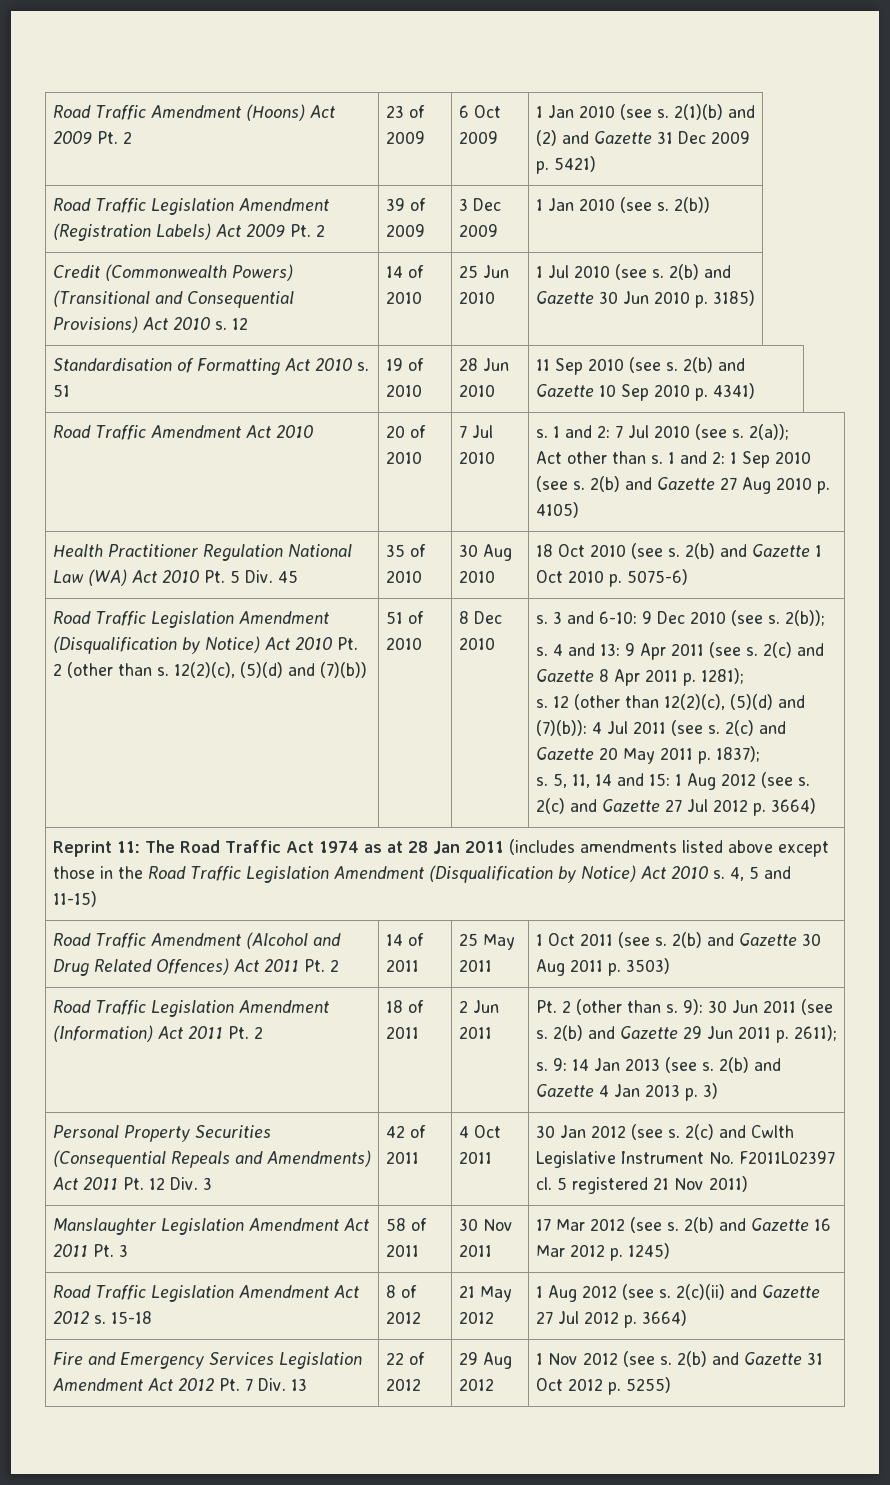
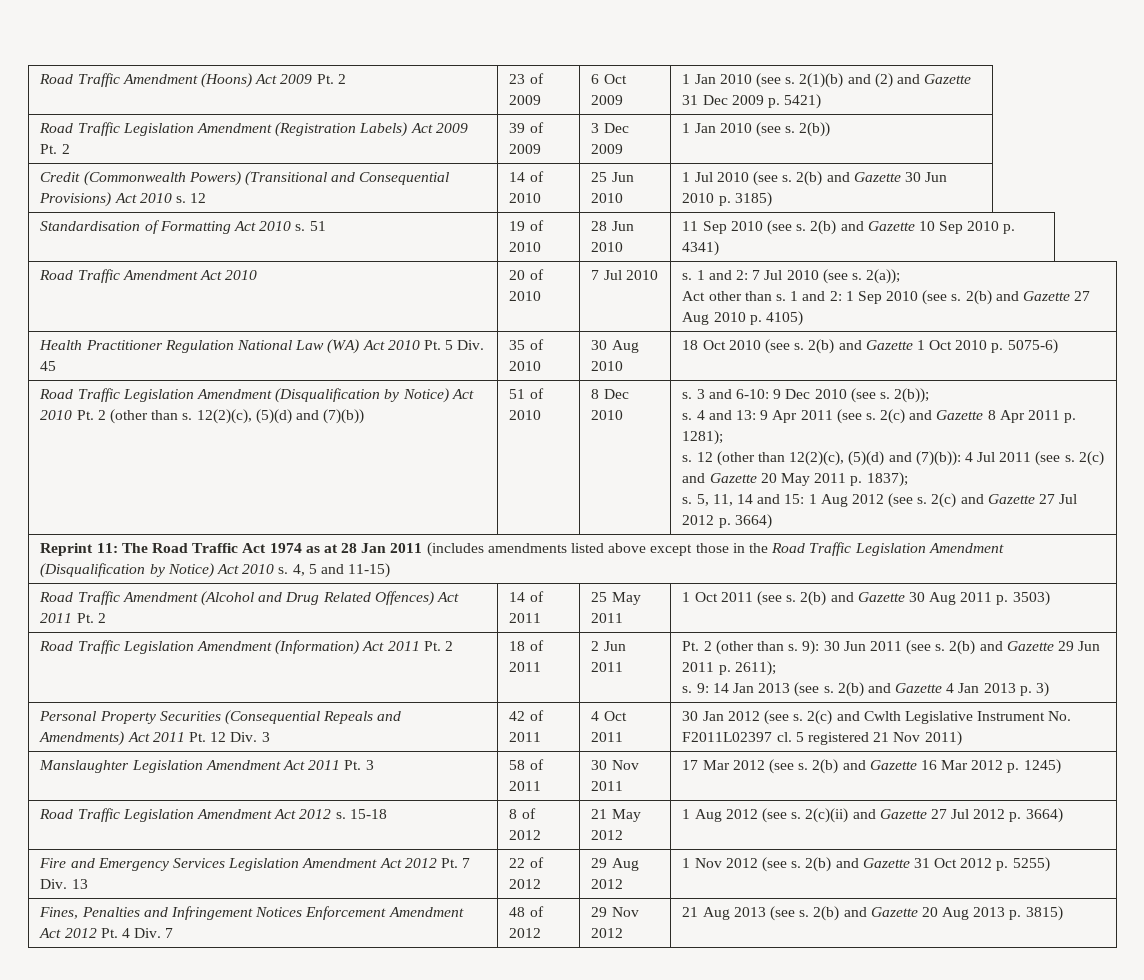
+ Fines, Penalties and Infringement Notices Enforcement Amendment Act 2012 Pt. 4 Div. 7 | 48 of 2012 | 29 Nov 2012 | 21 Aug 2013 (see s. 2(b) and Gazette 20 Aug 2013 p. 3815)

